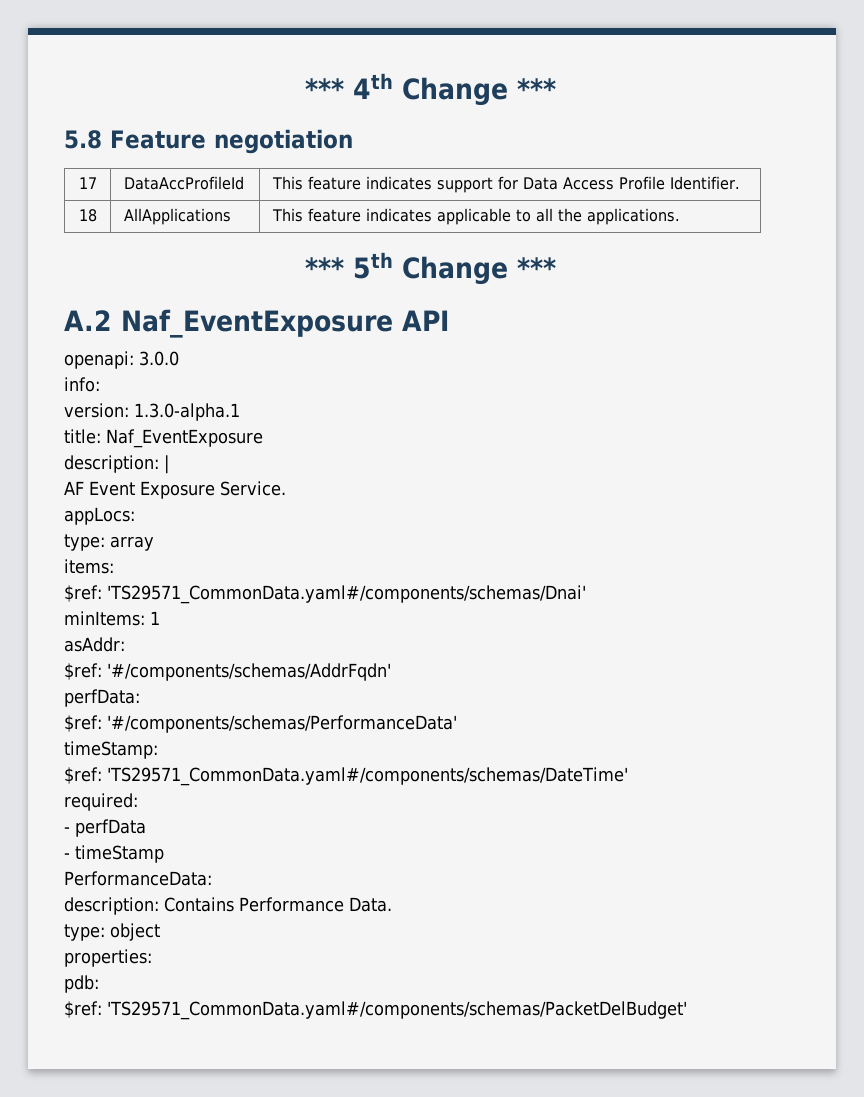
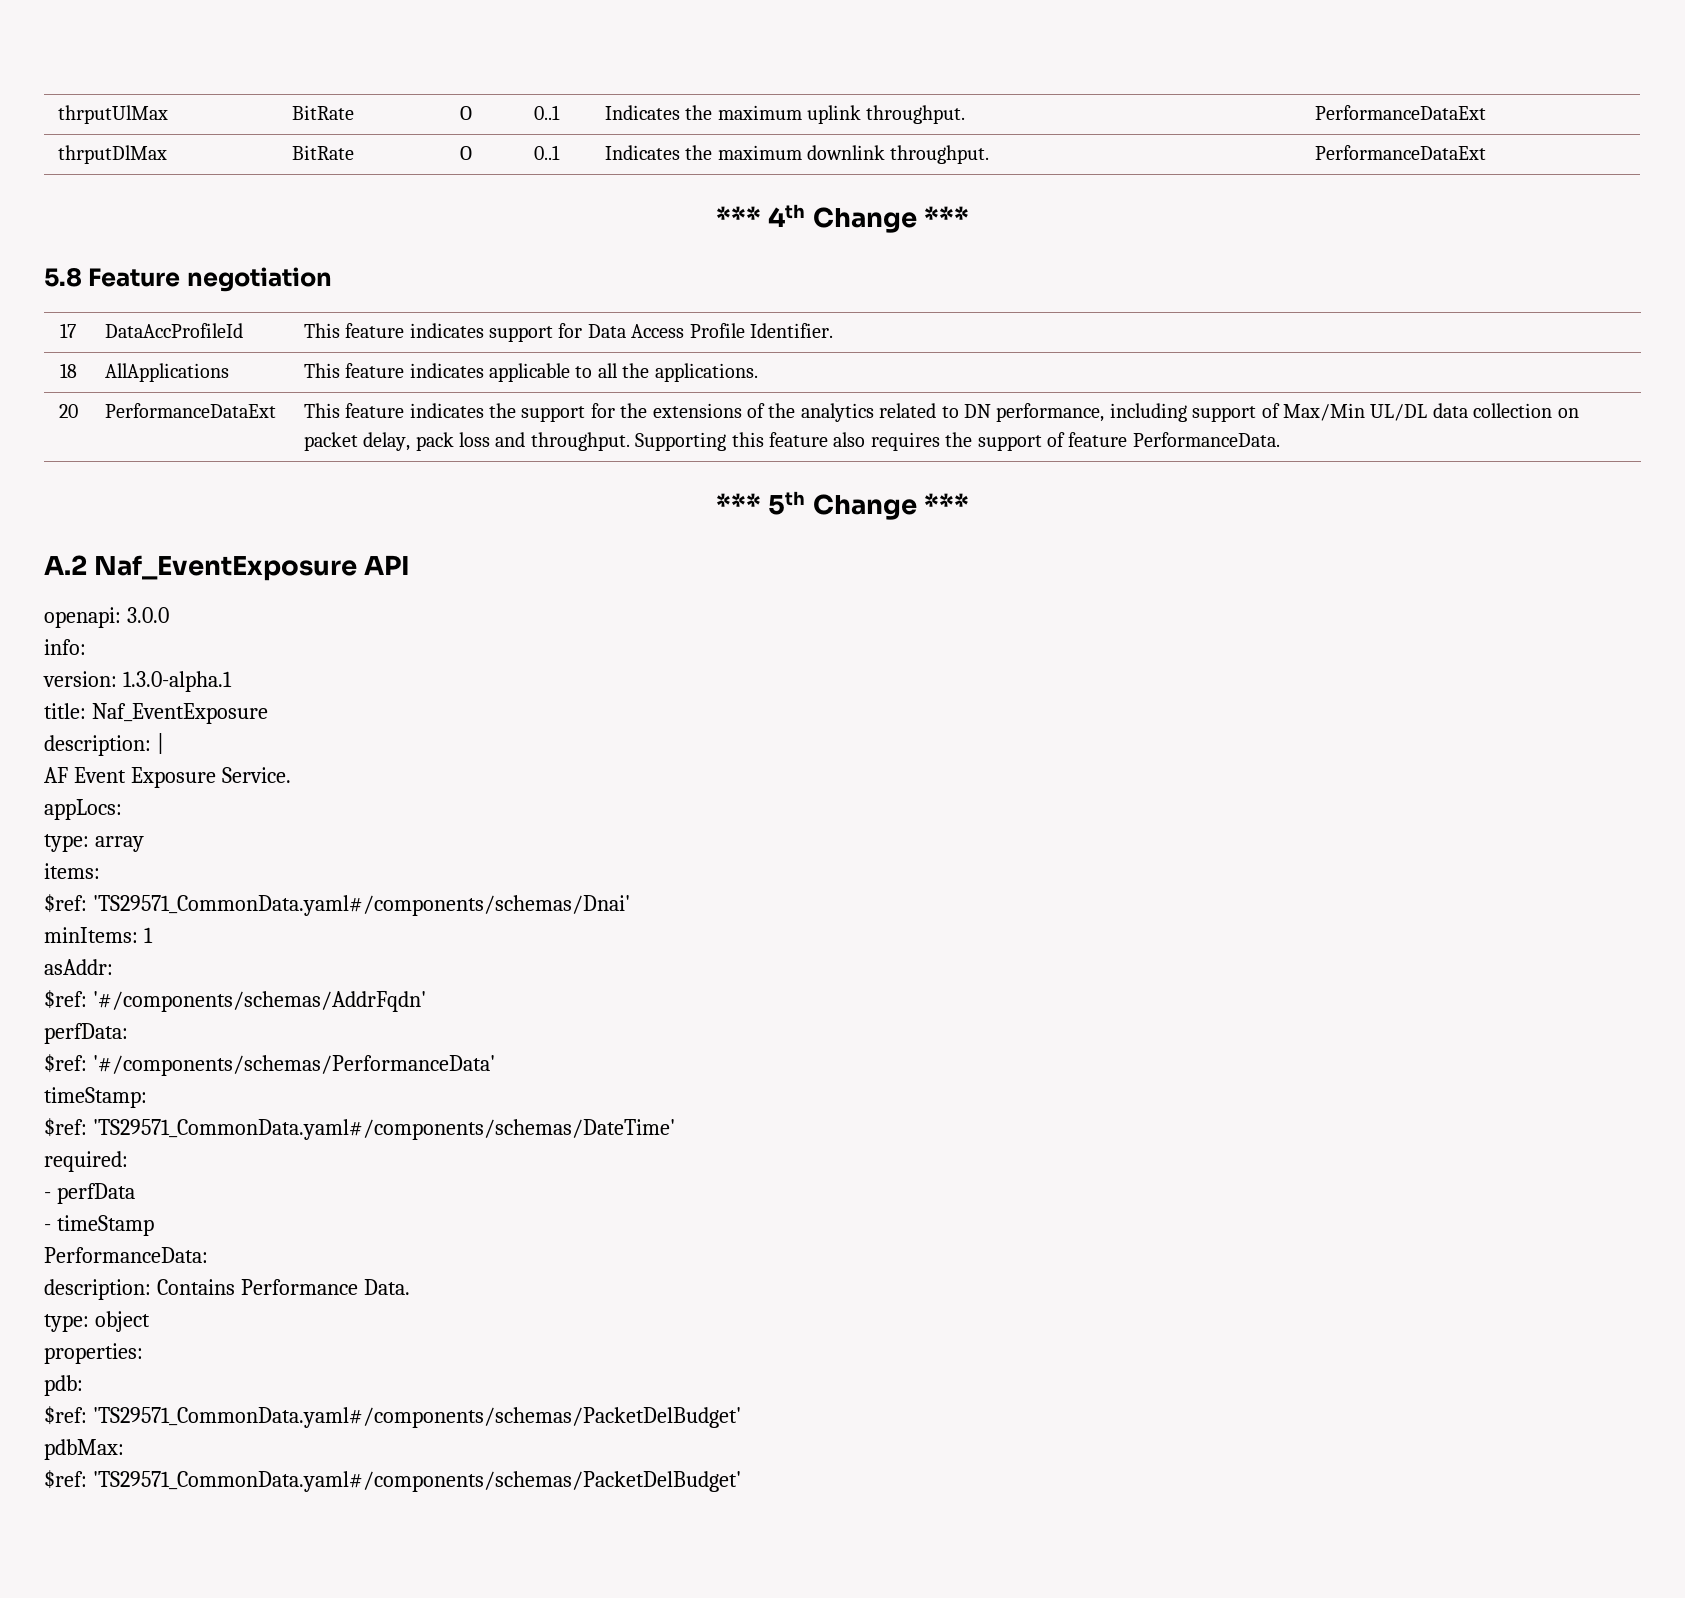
+ thrputUlMax | BitRate | O | 0..1 | Indicates the maximum uplink throughput. | PerformanceDataExt
+ thrputDlMax | BitRate | O | 0..1 | Indicates the maximum downlink throughput. | PerformanceDataExt
+ 20 | PerformanceDataExt | This feature indicates the support for the extensions of the analytics related to DN performance, including support of Max/Min UL/DL data collection on packet delay, pack loss and throughput. Supporting this feature also requires the support of feature PerformanceData.
+ pdbMax:
+ $ref: 'TS29571_CommonData.yaml#/components/schemas/PacketDelBudget'

